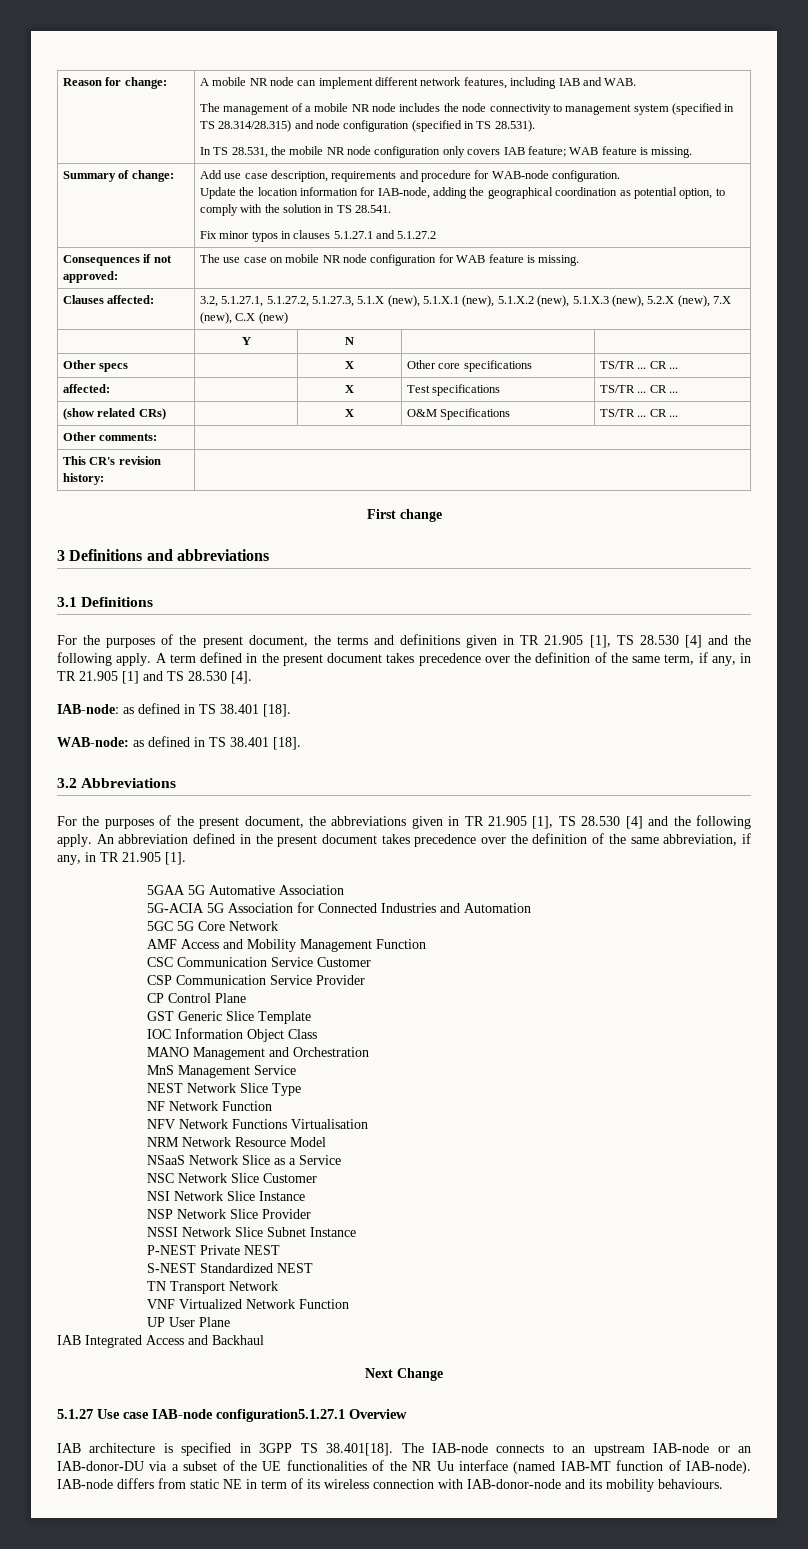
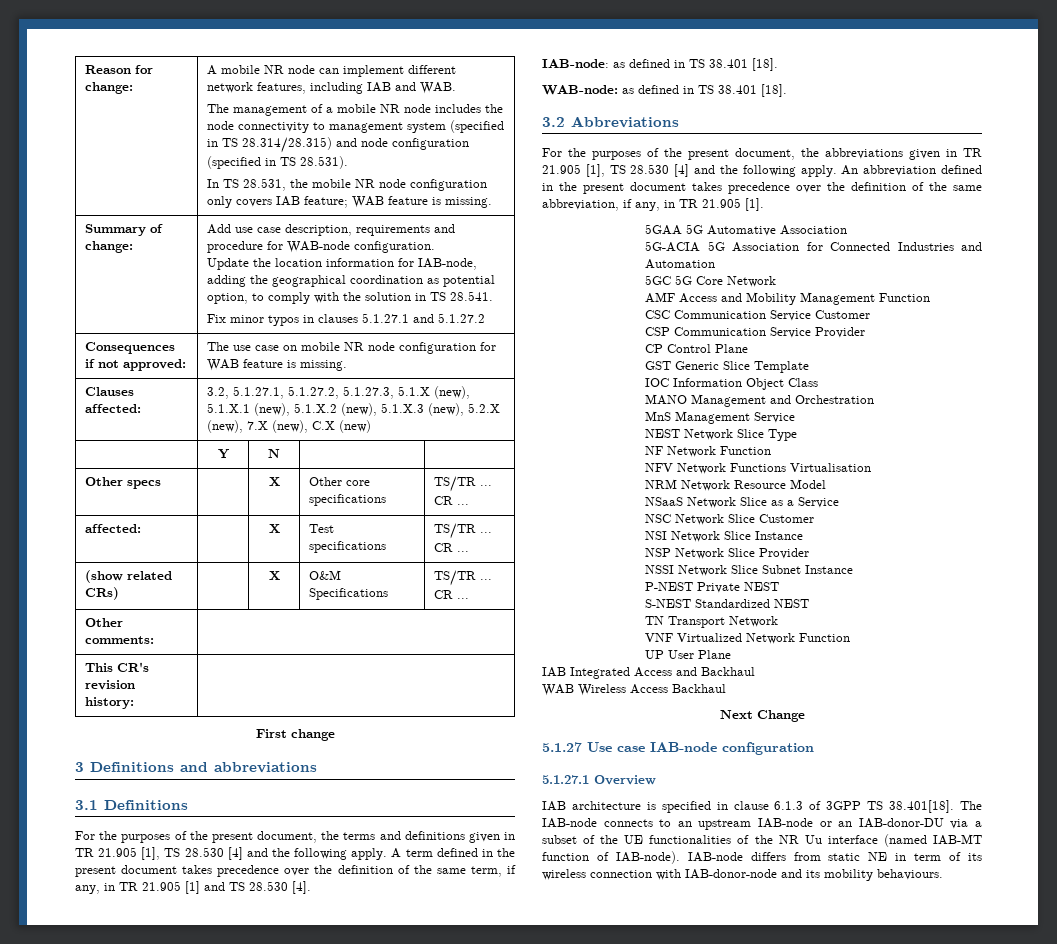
+ WAB Wireless Access Backhaul
- 5.1.27 Use case IAB-node configuration5.1.27.1 Overview
+ 5.1.27 Use case IAB-node configuration
+ 5.1.27.1 Overview
- IAB architecture is specified in 3GPP TS 38.401[18]. The IAB-node connects to an upstream IAB-node or an IAB-donor-DU via a subset of the UE functionalities of the NR Uu interface (named IAB-MT function of IAB-node).
+ IAB architecture is specified in clause 6.1.3 of 3GPP TS 38.401[18]. The IAB-node connects to an upstream IAB-node or an IAB-donor-DU via a subset of the UE functionalities of the NR Uu interface (named IAB-MT function of IAB-node).

